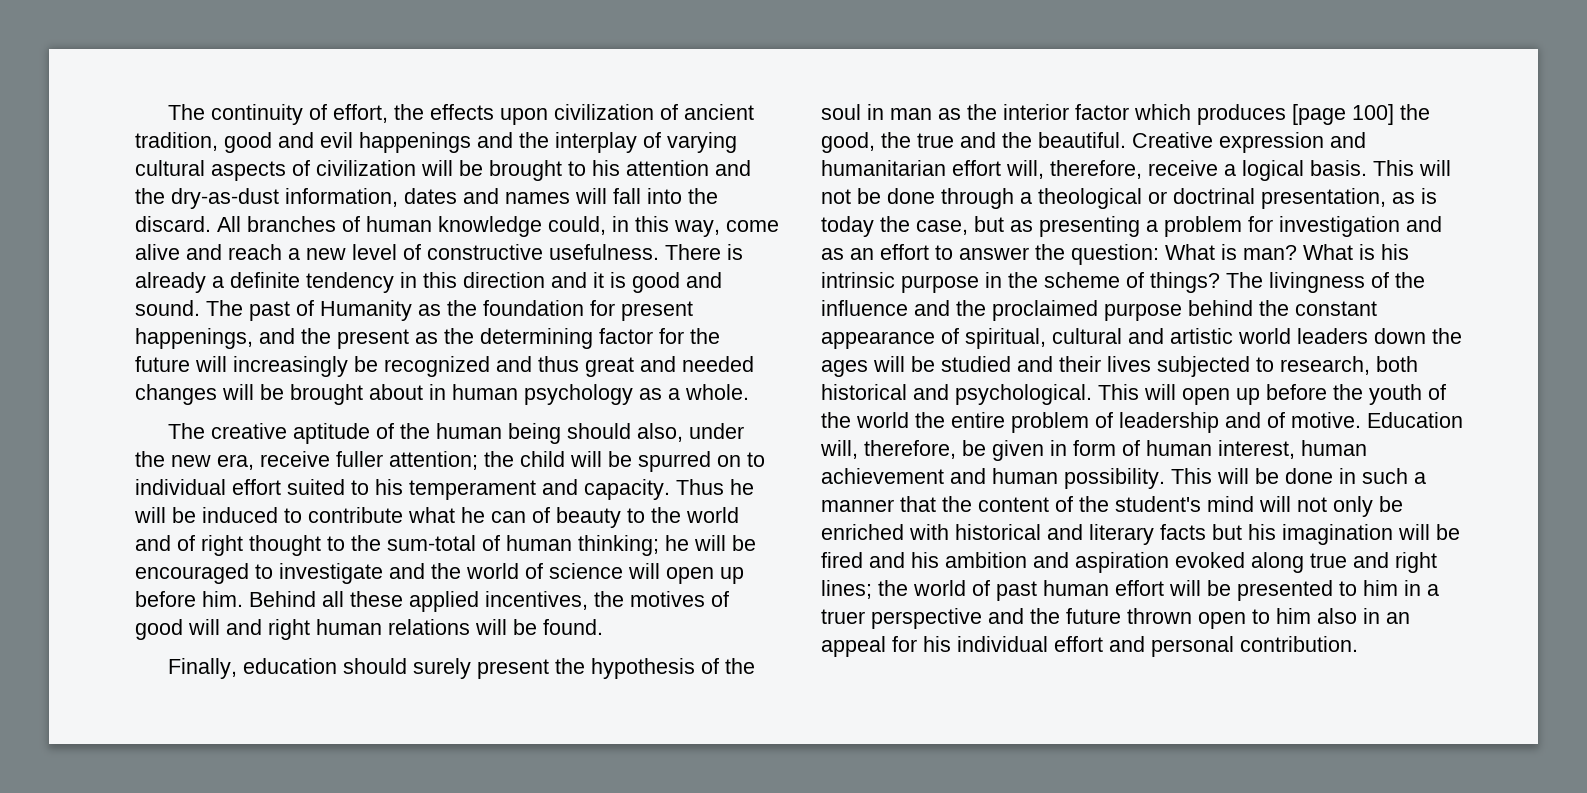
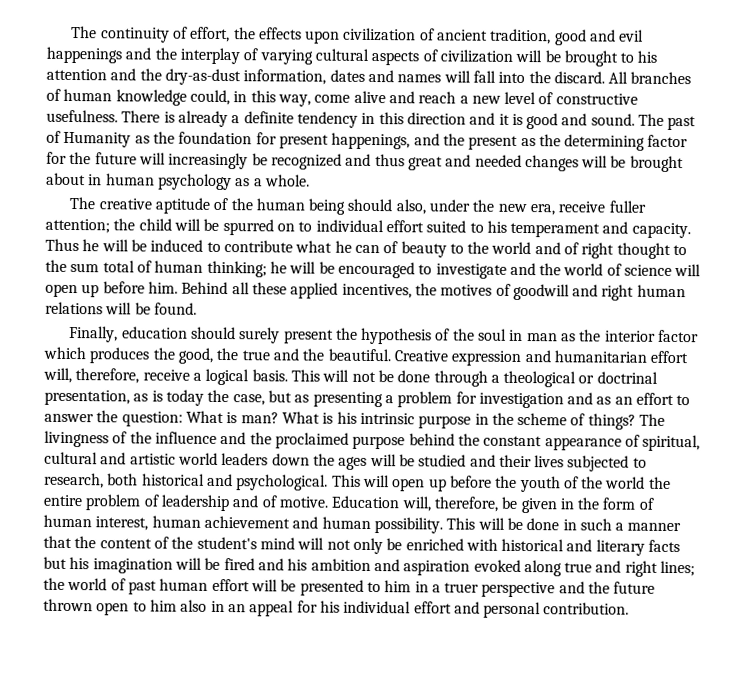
- Thus he will be induced to contribute what he can of beauty to the world and of right thought to the sum-total of human thinking; he will be encouraged to investigate and the world of science will open up before him.
+ Thus he will be induced to contribute what he can of beauty to the world and of right thought to the sum total of human thinking; he will be encouraged to investigate and the world of science will open up before him.
- Behind all these applied incentives, the motives of good will and right human relations will be found.
+ Behind all these applied incentives, the motives of goodwill and right human relations will be found.
- Finally, education should surely present the hypothesis of the soul in man as the interior factor which produces [page 100] the good, the true and the beautiful.
+ Finally, education should surely present the hypothesis of the soul in man as the interior factor which produces the good, the true and the beautiful.
- Education will, therefore, be given in form of human interest, human achievement and human possibility.
+ Education will, therefore, be given in the form of human interest, human achievement and human possibility.

